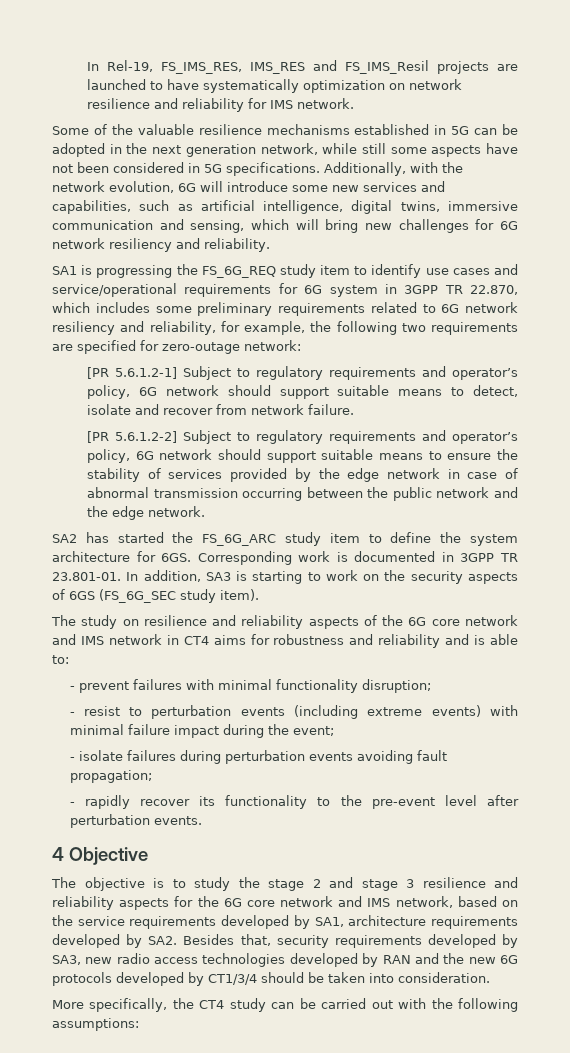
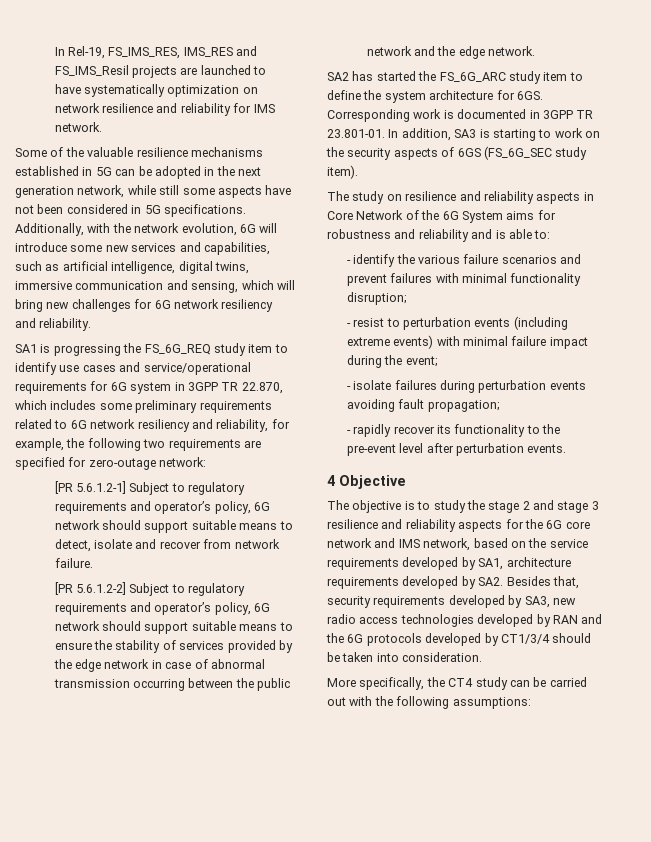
- The study on resilience and reliability aspects of the 6G core network and IMS network in CT4 aims for robustness and reliability and is able to:
+ The study on resilience and reliability aspects in Core Network of the 6G System aims for robustness and reliability and is able to:
- - prevent failures with minimal functionality disruption;
+ - identify the various failure scenarios and prevent failures with minimal functionality disruption;
- The objective is to study the stage 2 and stage 3 resilience and reliability aspects for the 6G core network and IMS network, based on the service requirements developed by SA1, architecture requirements developed by SA2. Besides that, security requirements developed by SA3, new radio access technologies developed by RAN and the new 6G protocols developed by CT1/3/4 should be taken into consideration.
+ The objective is to study the stage 2 and stage 3 resilience and reliability aspects for the 6G core network and IMS network, based on the service requirements developed by SA1, architecture requirements developed by SA2. Besides that, security requirements developed by SA3, new radio access technologies developed by RAN and the 6G protocols developed by CT1/3/4 should be taken into consideration.

